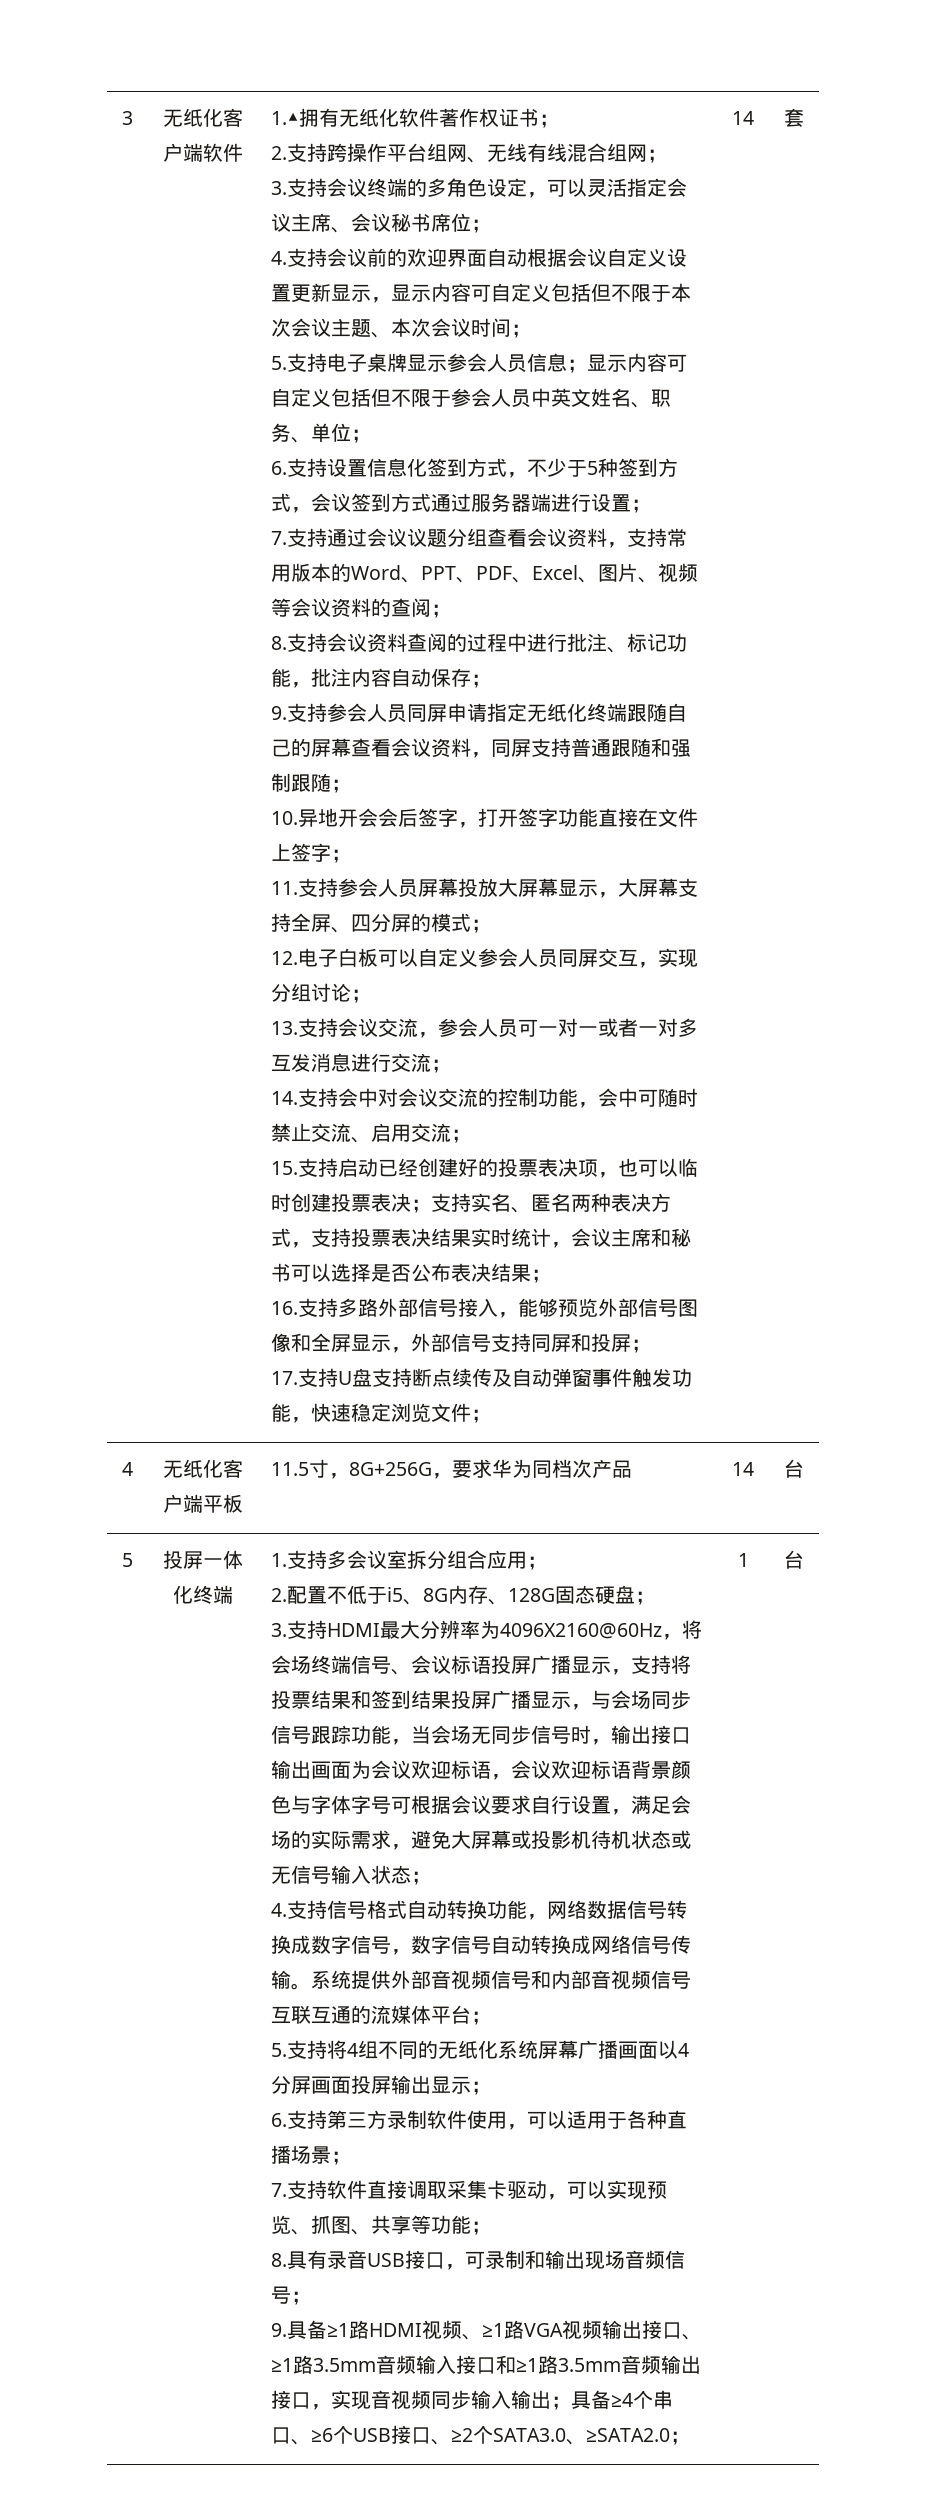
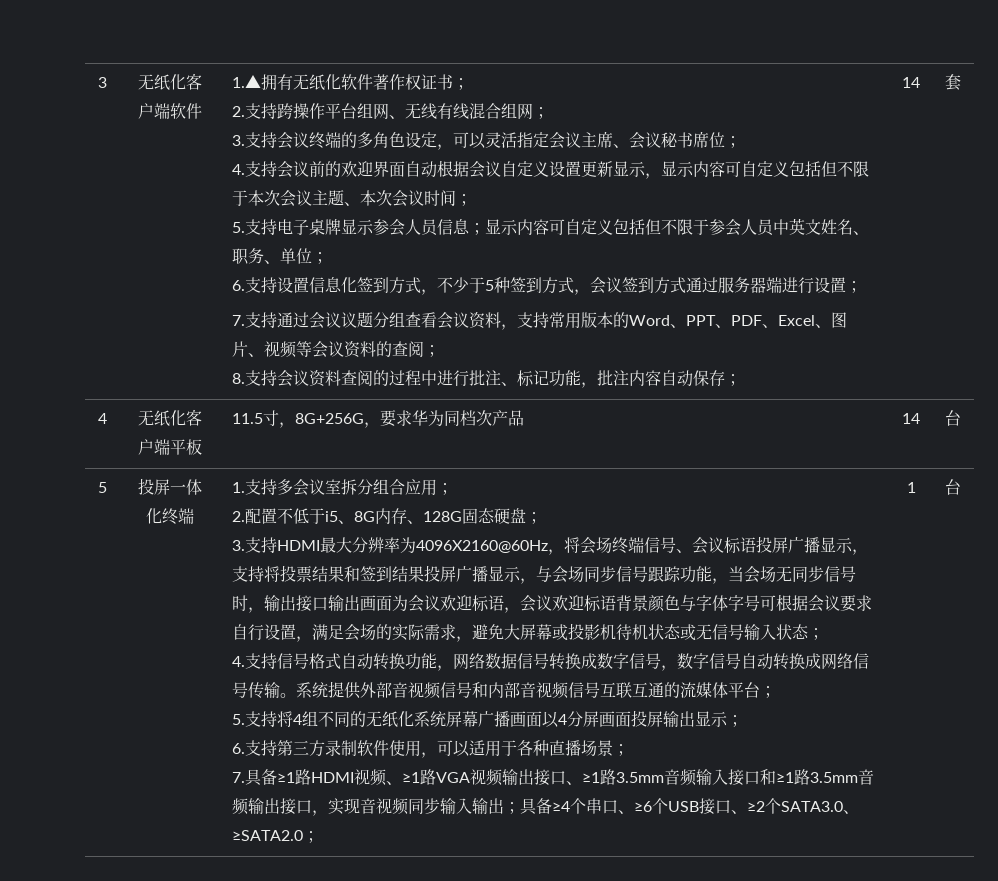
- 9.支持参会人员同屏申请指定无纸化终端跟随自己的屏幕查看会议资料，同屏支持普通跟随和强制跟随；
- 10.异地开会会后签字，打开签字功能直接在文件上签字；
- 11.支持参会人员屏幕投放大屏幕显示，大屏幕支持全屏、四分屏的模式；
- 12.电子白板可以自定义参会人员同屏交互，实现分组讨论；
- 13.支持会议交流，参会人员可一对一或者一对多互发消息进行交流；
- 14.支持会中对会议交流的控制功能，会中可随时禁止交流、启用交流；
- 15.支持启动已经创建好的投票表决项，也可以临时创建投票表决；支持实名、匿名两种表决方式，支持投票表决结果实时统计，会议主席和秘书可以选择是否公布表决结果；
- 16.支持多路外部信号接入，能够预览外部信号图像和全屏显示，外部信号支持同屏和投屏；
- 17.支持U盘支持断点续传及自动弹窗事件触发功能，快速稳定浏览文件；
- 7.支持软件直接调取采集卡驱动，可以实现预览、抓图、共享等功能；
- 8.具有录音USB接口，可录制和输出现场音频信号；
- 9.具备≥1路HDMI视频、≥1路VGA视频输出接口、≥1路3.5mm音频输入接口和≥1路3.5mm音频输出接口，实现音视频同步输入输出；具备≥4个串口、≥6个USB接口、≥2个SATA3.0、≥SATA2.0；
+ 7.具备≥1路HDMI视频、≥1路VGA视频输出接口、≥1路3.5mm音频输入接口和≥1路3.5mm音频输出接口，实现音视频同步输入输出；具备≥4个串口、≥6个USB接口、≥2个SATA3.0、≥SATA2.0；

